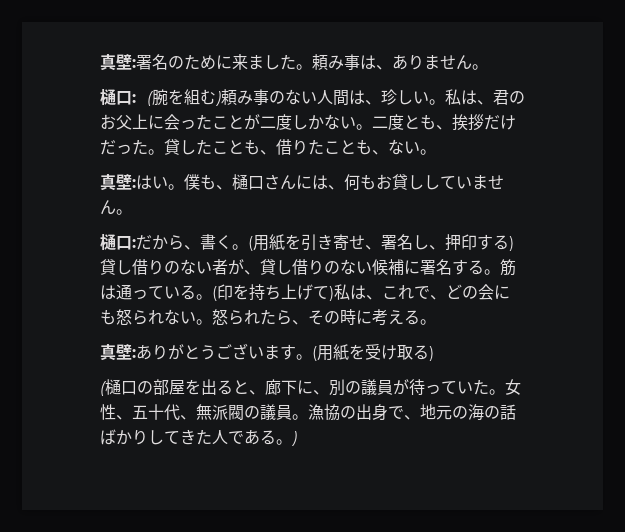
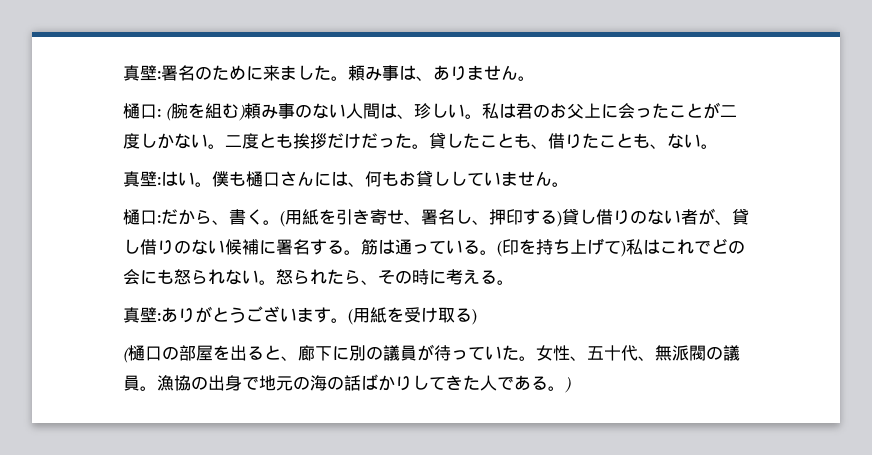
- 私は、君のお父上に会ったことが二度しかない。
+ 私は君のお父上に会ったことが二度しかない。
- 二度とも、挨拶だけだった。
+ 二度とも挨拶だけだった。
- 僕も、樋口さんには、何もお貸ししていません。
+ 僕も樋口さんには、何もお貸ししていません。
- (印を持ち上げて)私は、これで、どの会にも怒られない。
+ (印を持ち上げて)私はこれでどの会にも怒られない。
- (樋口の部屋を出ると、廊下に、別の議員が待っていた。
+ (樋口の部屋を出ると、廊下に別の議員が待っていた。
- 漁協の出身で、地元の海の話ばかりしてきた人である。)
+ 漁協の出身で地元の海の話ばかりしてきた人である。)

